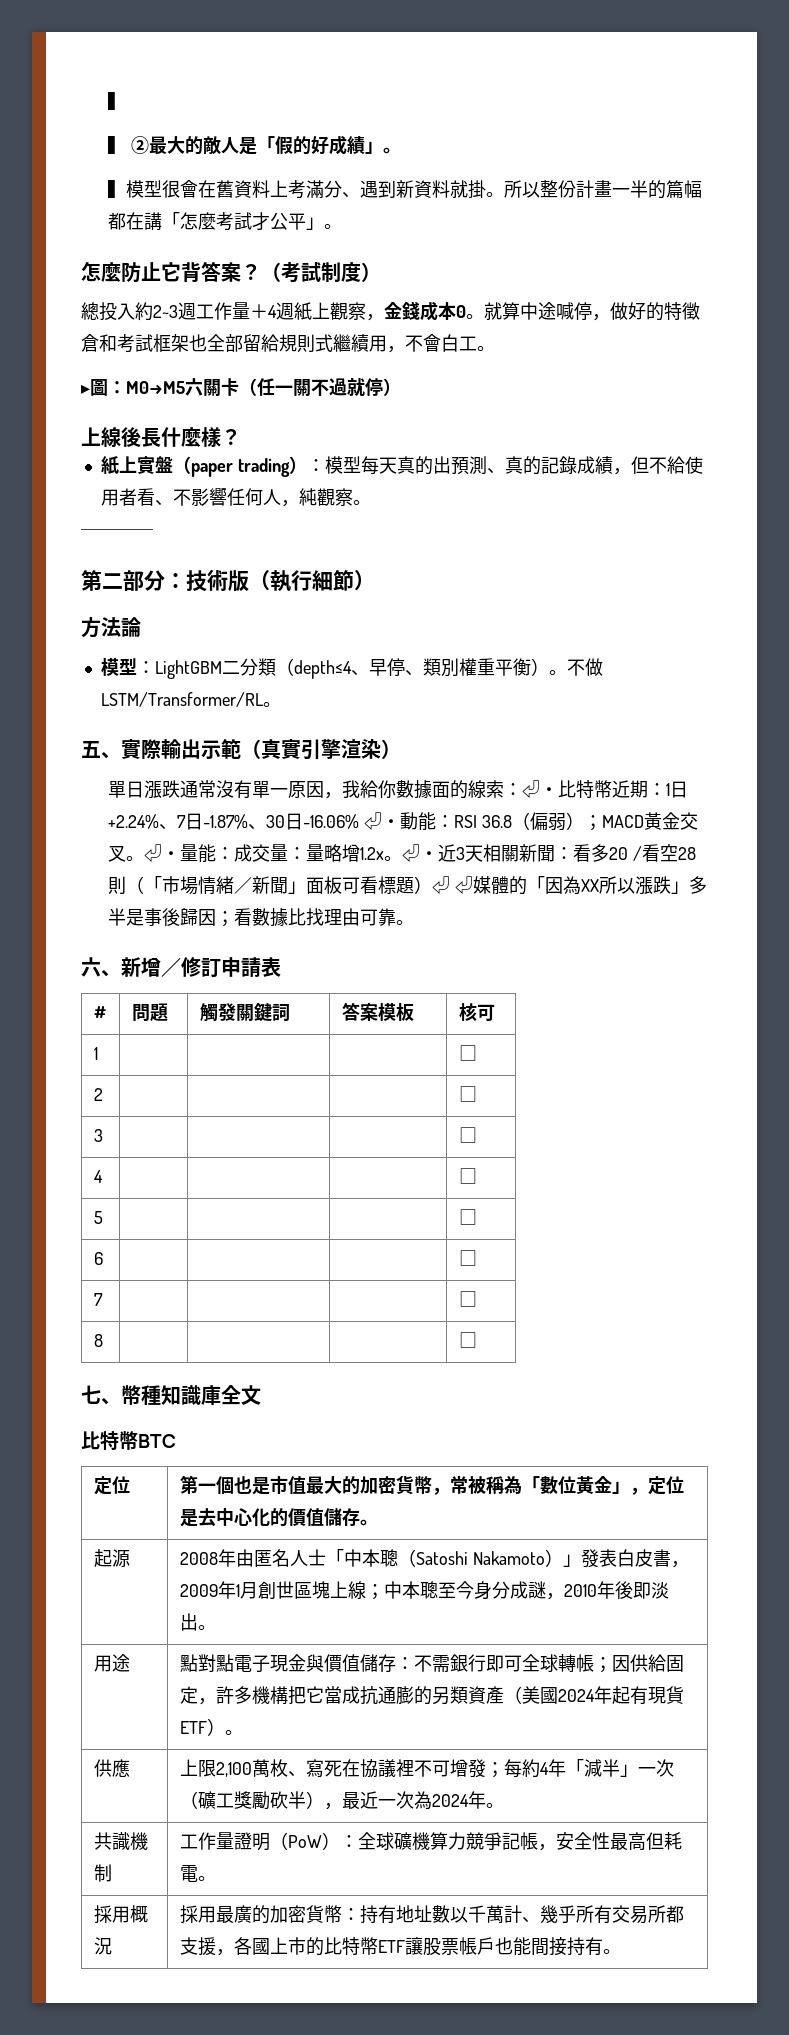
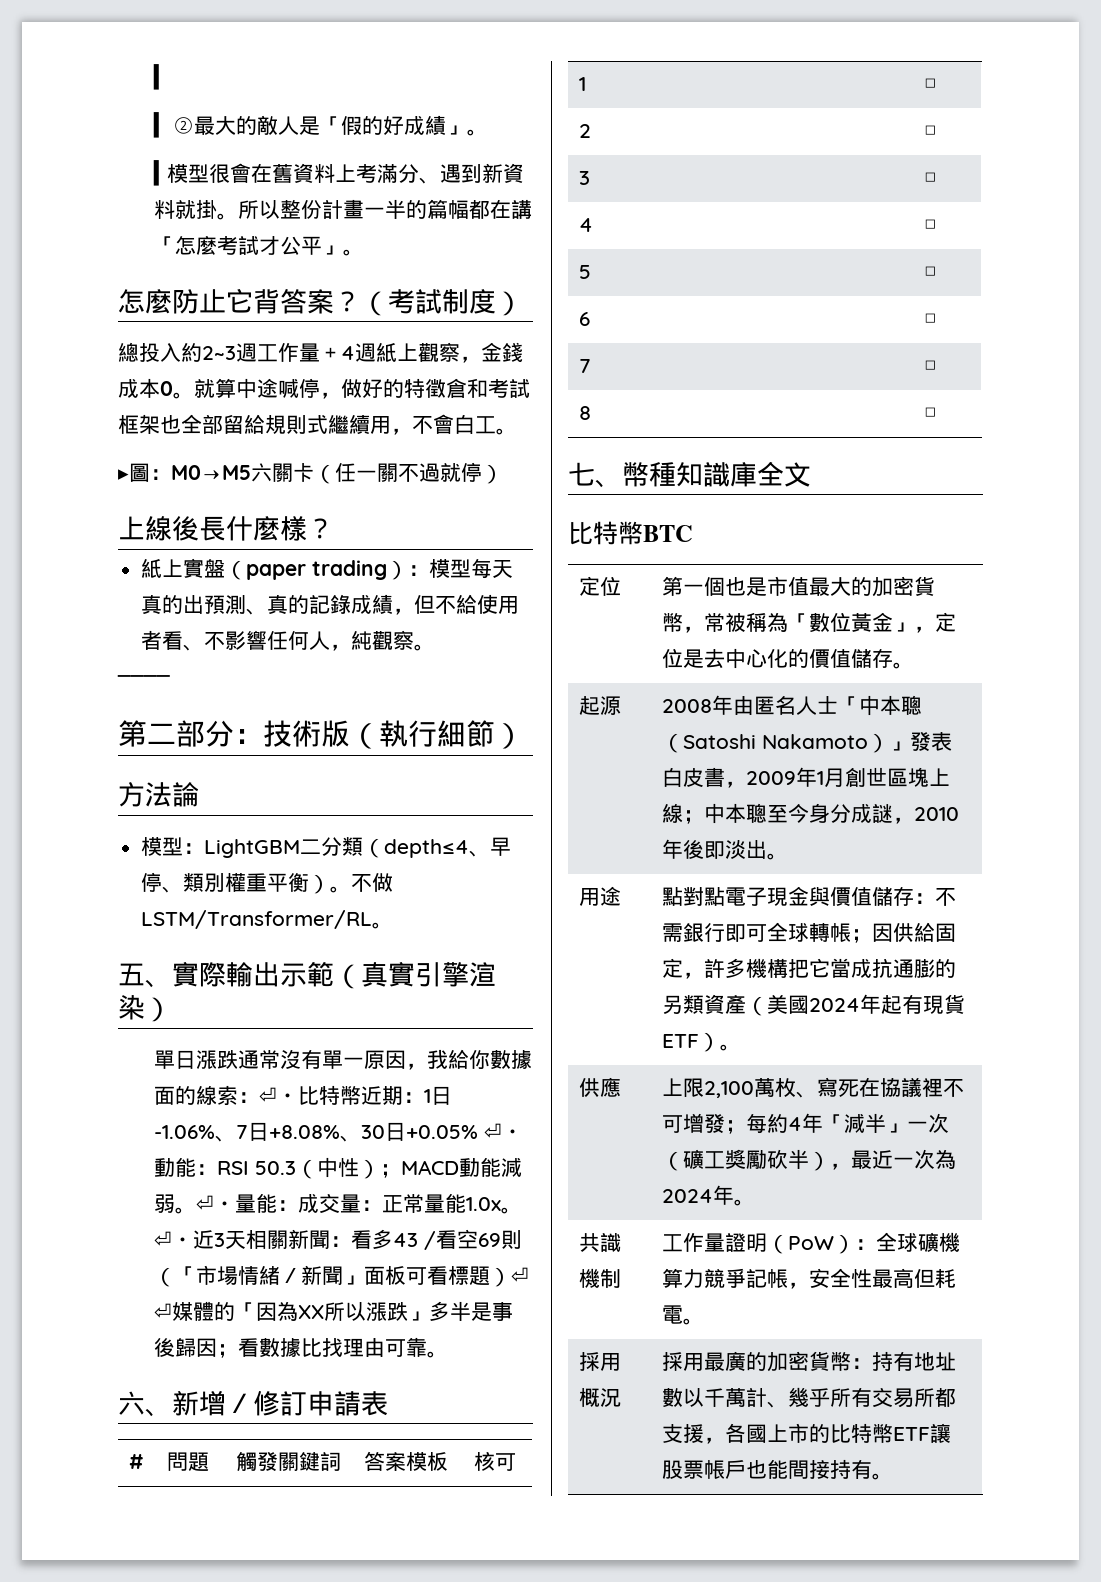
- 單日漲跌通常沒有單一原因，我給你數據面的線索：⏎・比特幣近期：1日+2.24%、7日-1.87%、30日-16.06% ⏎・動能：RSI 36.8（偏弱）；MACD黃金交叉。
+ 單日漲跌通常沒有單一原因，我給你數據面的線索：⏎・比特幣近期：1日-1.06%、7日+8.08%、30日+0.05% ⏎・動能：RSI 50.3（中性）；MACD動能減弱。
- ⏎・量能：成交量：量略增1.2x。
+ ⏎・量能：成交量：正常量能1.0x。
- ⏎・近3天相關新聞：看多20 /看空28則（「市場情緒／新聞」面板可看標題）⏎ ⏎媒體的「因為XX所以漲跌」多半是事後歸因；看數據比找理由可靠。
+ ⏎・近3天相關新聞：看多43 /看空69則（「市場情緒／新聞」面板可看標題）⏎ ⏎媒體的「因為XX所以漲跌」多半是事後歸因；看數據比找理由可靠。

